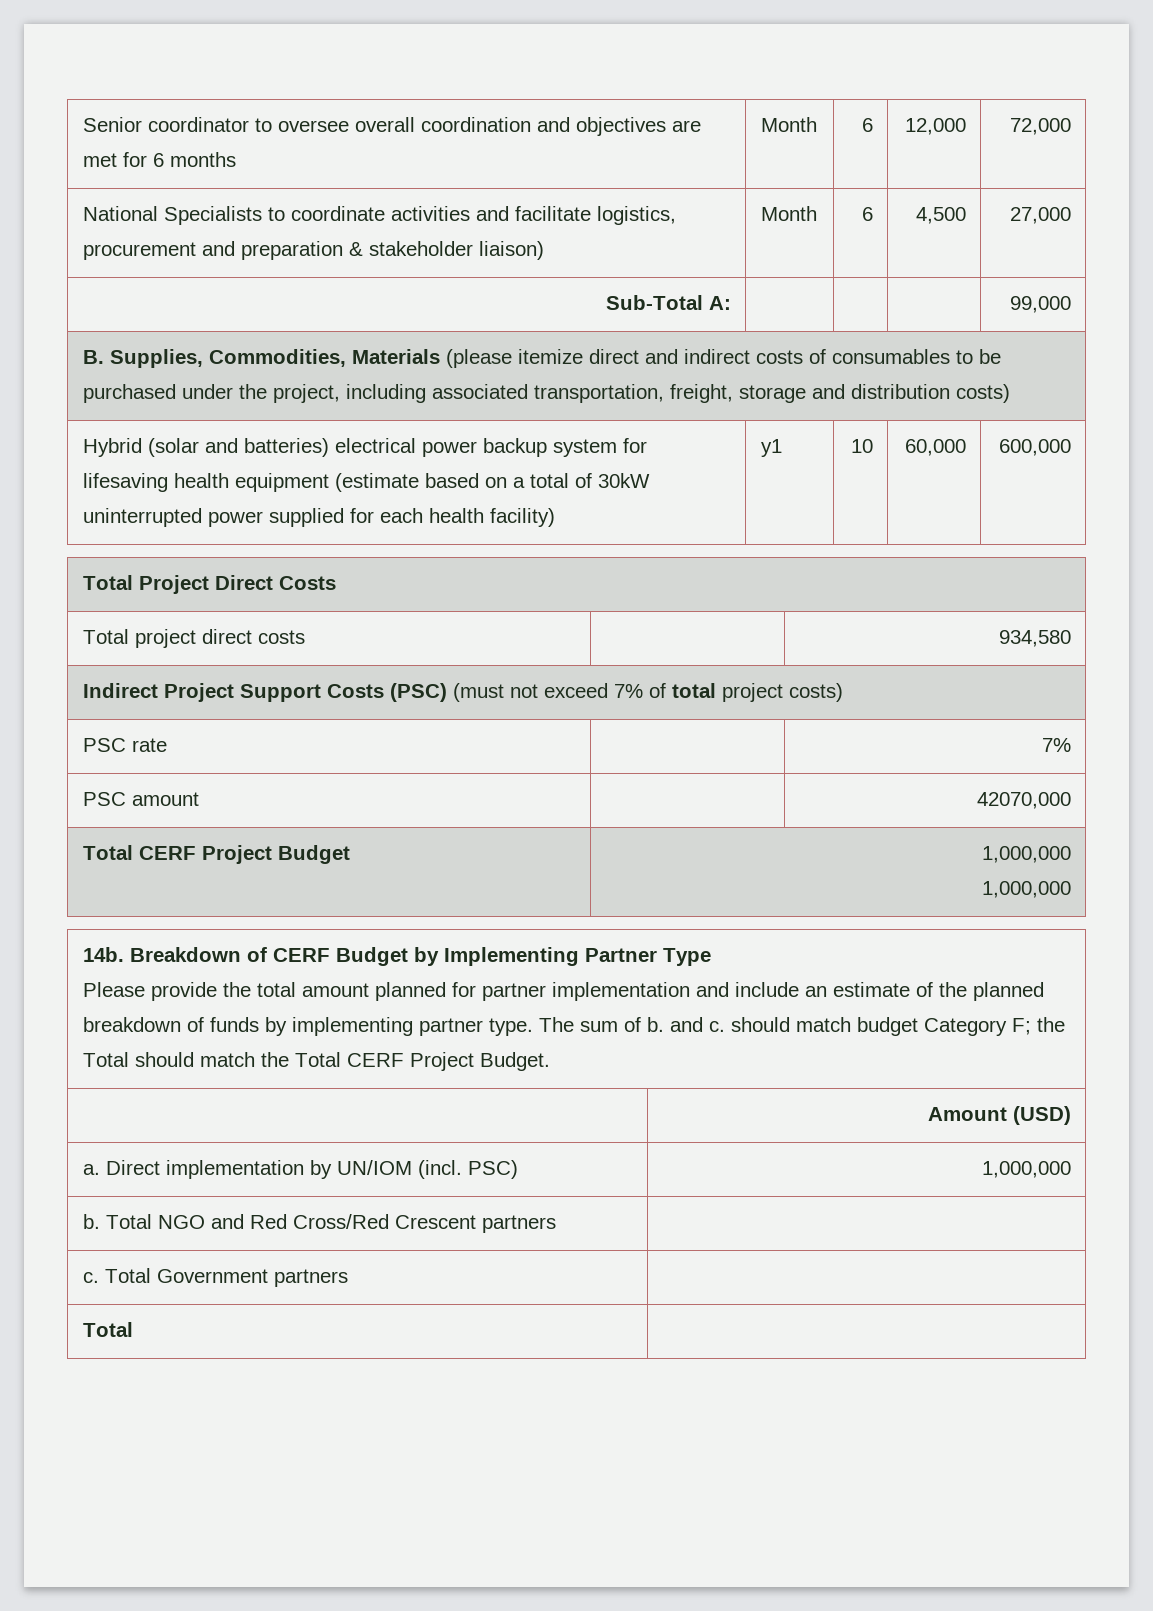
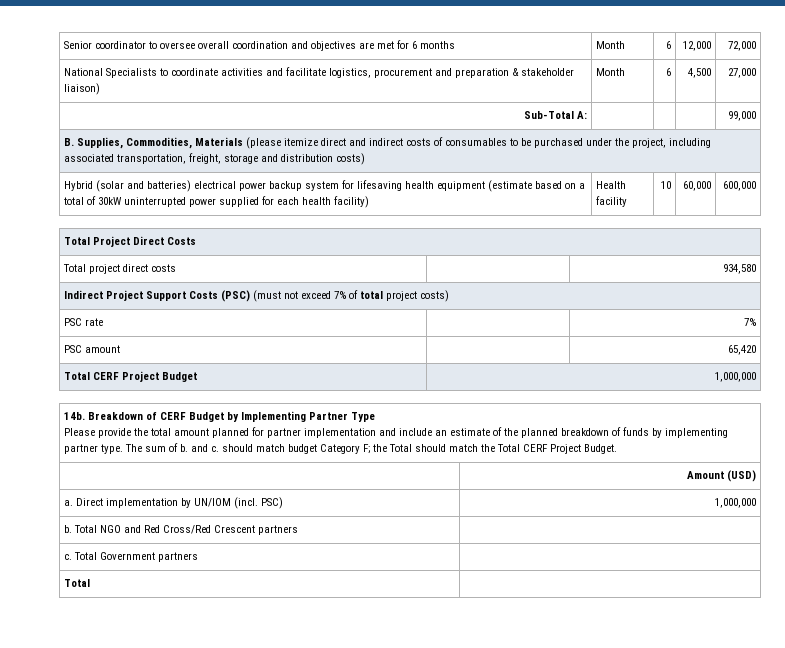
- Hybrid (solar and batteries) electrical power backup system for lifesaving health equipment (estimate based on a total of 30kW uninterrupted power supplied for each health facility) | y1 | 10 | 60,000 | 600,000
+ Hybrid (solar and batteries) electrical power backup system for lifesaving health equipment (estimate based on a total of 30kW uninterrupted power supplied for each health facility) | Health facility | 10 | 60,000 | 600,000
- PSC amount | | 42070,000
+ PSC amount | | 65,420
  Total CERF Project Budget | 1,000,000
- 1,000,000

